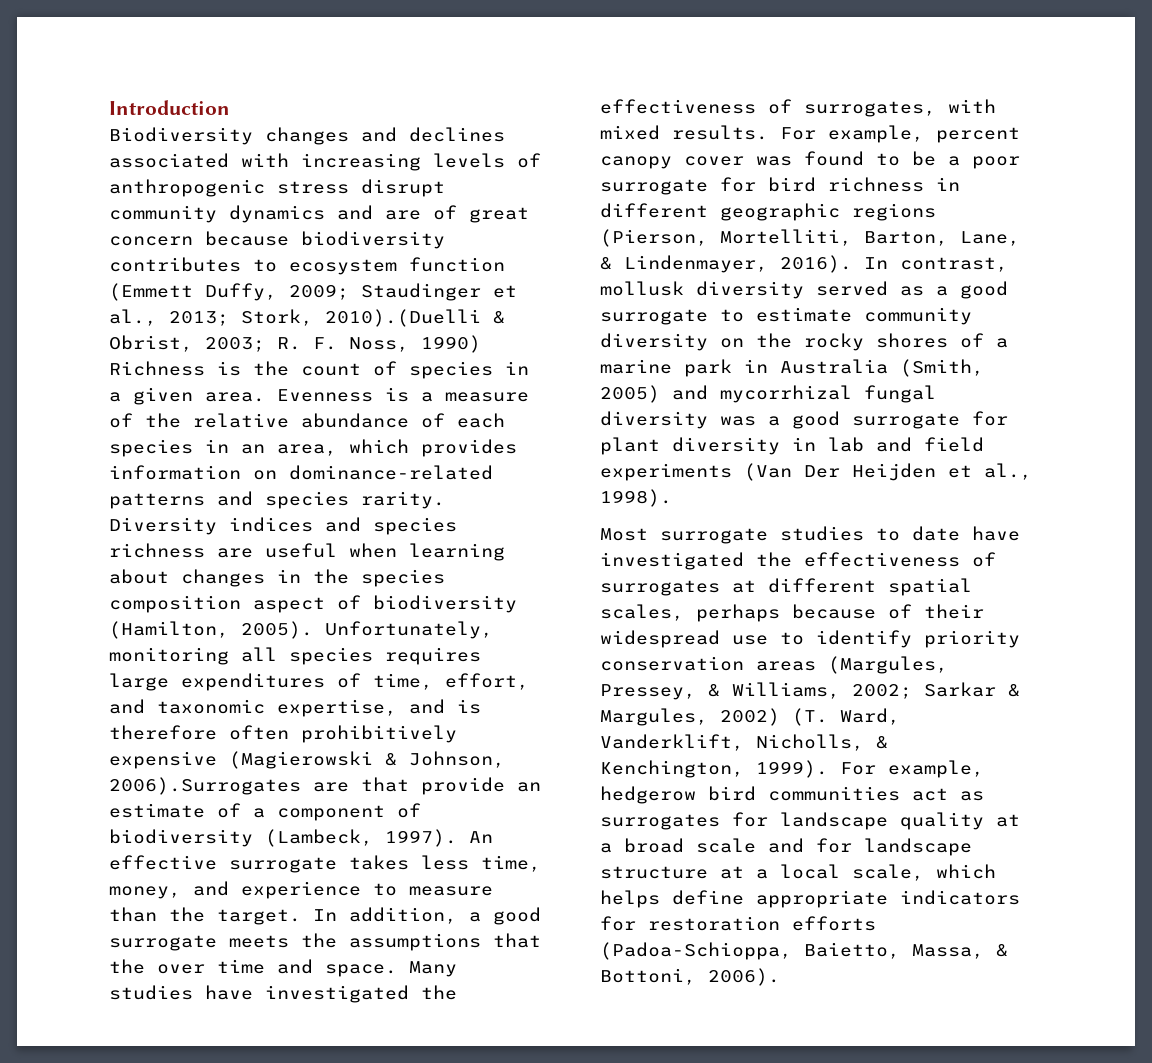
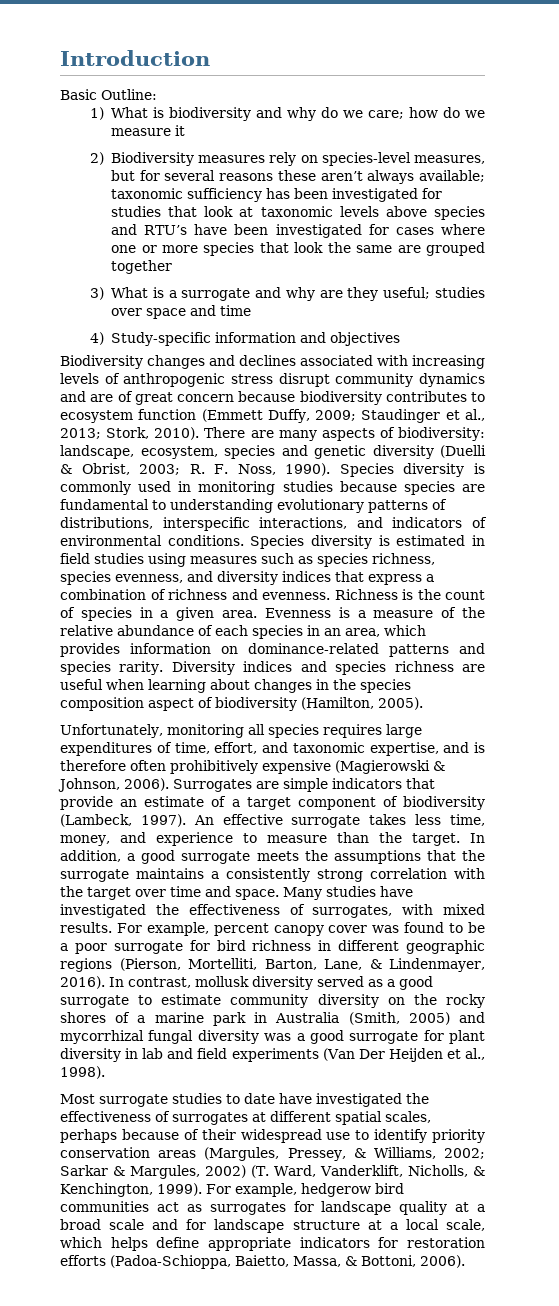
+ Basic Outline:
+ 1) What is biodiversity and why do we care; how do we measure it
+ 2) Biodiversity measures rely on species-level measures, but for several reasons these aren’t always available; taxonomic sufficiency has been investigated for studies that look at taxonomic levels above species and RTU’s have been investigated for cases where one or more species that look the same are grouped together
+ 3) What is a surrogate and why are they useful; studies over space and time
+ 4) Study-specific information and objectives
- Biodiversity changes and declines associated with increasing levels of anthropogenic stress disrupt community dynamics and are of great concern because biodiversity contributes to ecosystem function (Emmett Duffy, 2009; Staudinger et al., 2013; Stork, 2010).(Duelli & Obrist, 2003; R. F. Noss, 1990) Richness is the count of species in a given area.
+ Biodiversity changes and declines associated with increasing levels of anthropogenic stress disrupt community dynamics and are of great concern because biodiversity contributes to ecosystem function (Emmett Duffy, 2009; Staudinger et al., 2013; Stork, 2010). There are many aspects of biodiversity: landscape, ecosystem, species and genetic diversity (Duelli & Obrist, 2003; R. F. Noss, 1990). Species diversity is commonly used in monitoring studies because species are fundamental to understanding evolutionary patterns of distributions, interspecific interactions, and indicators of environmental conditions. Species diversity is estimated in field studies using measures such as species richness, species evenness, and diversity indices that express a combination of richness and evenness. Richness is the count of species in a given area.
- Diversity indices and species richness are useful when learning about changes in the species composition aspect of biodiversity (Hamilton, 2005). Unfortunately, monitoring all species requires large expenditures of time, effort, and taxonomic expertise, and is therefore often prohibitively expensive (Magierowski & Johnson, 2006).Surrogates are that provide an estimate of a component of biodiversity (Lambeck, 1997).
+ Diversity indices and species richness are useful when learning about changes in the species composition aspect of biodiversity (Hamilton, 2005).
+ Unfortunately, monitoring all species requires large expenditures of time, effort, and taxonomic expertise, and is therefore often prohibitively expensive (Magierowski & Johnson, 2006). Surrogates are simple indicators that provide an estimate of a target component of biodiversity (Lambeck, 1997).
- In addition, a good surrogate meets the assumptions that the over time and space.
+ In addition, a good surrogate meets the assumptions that the surrogate maintains a consistently strong correlation with the target over time and space.

